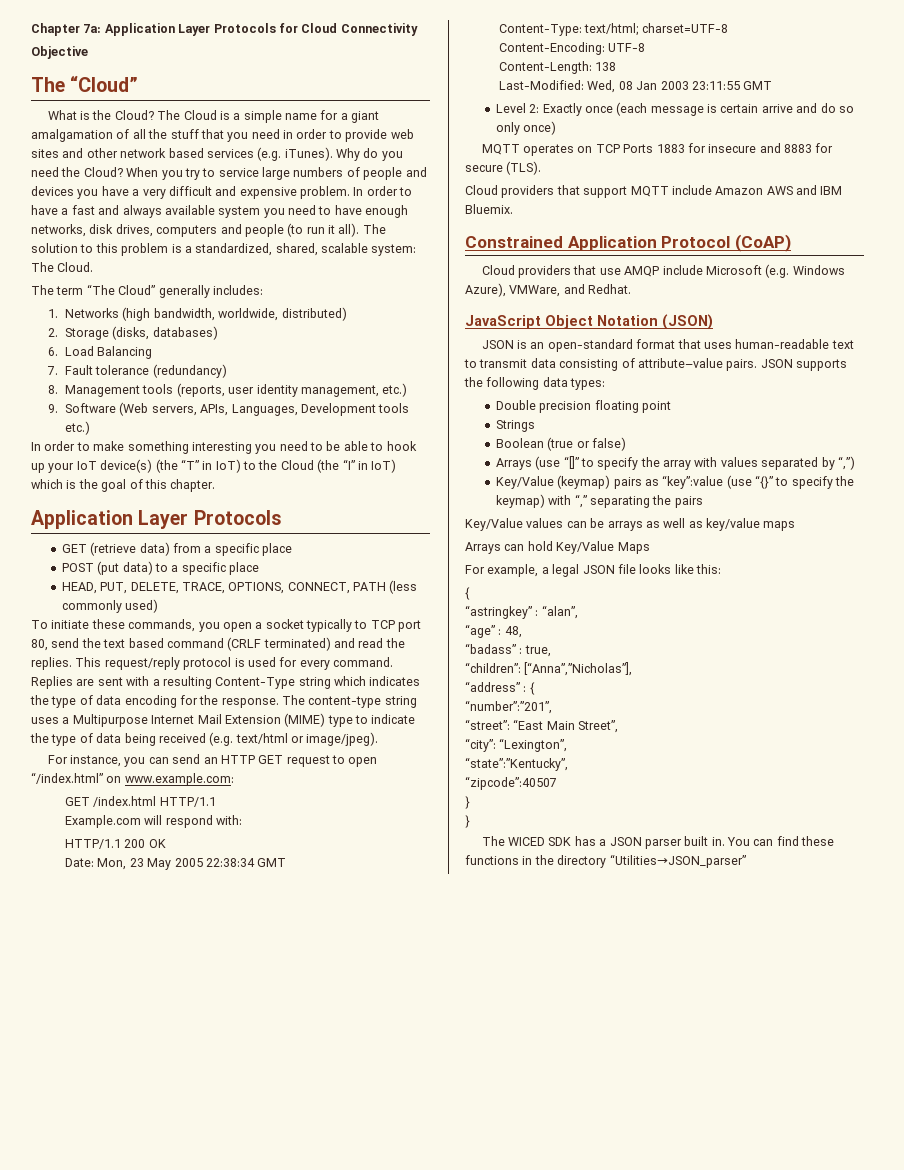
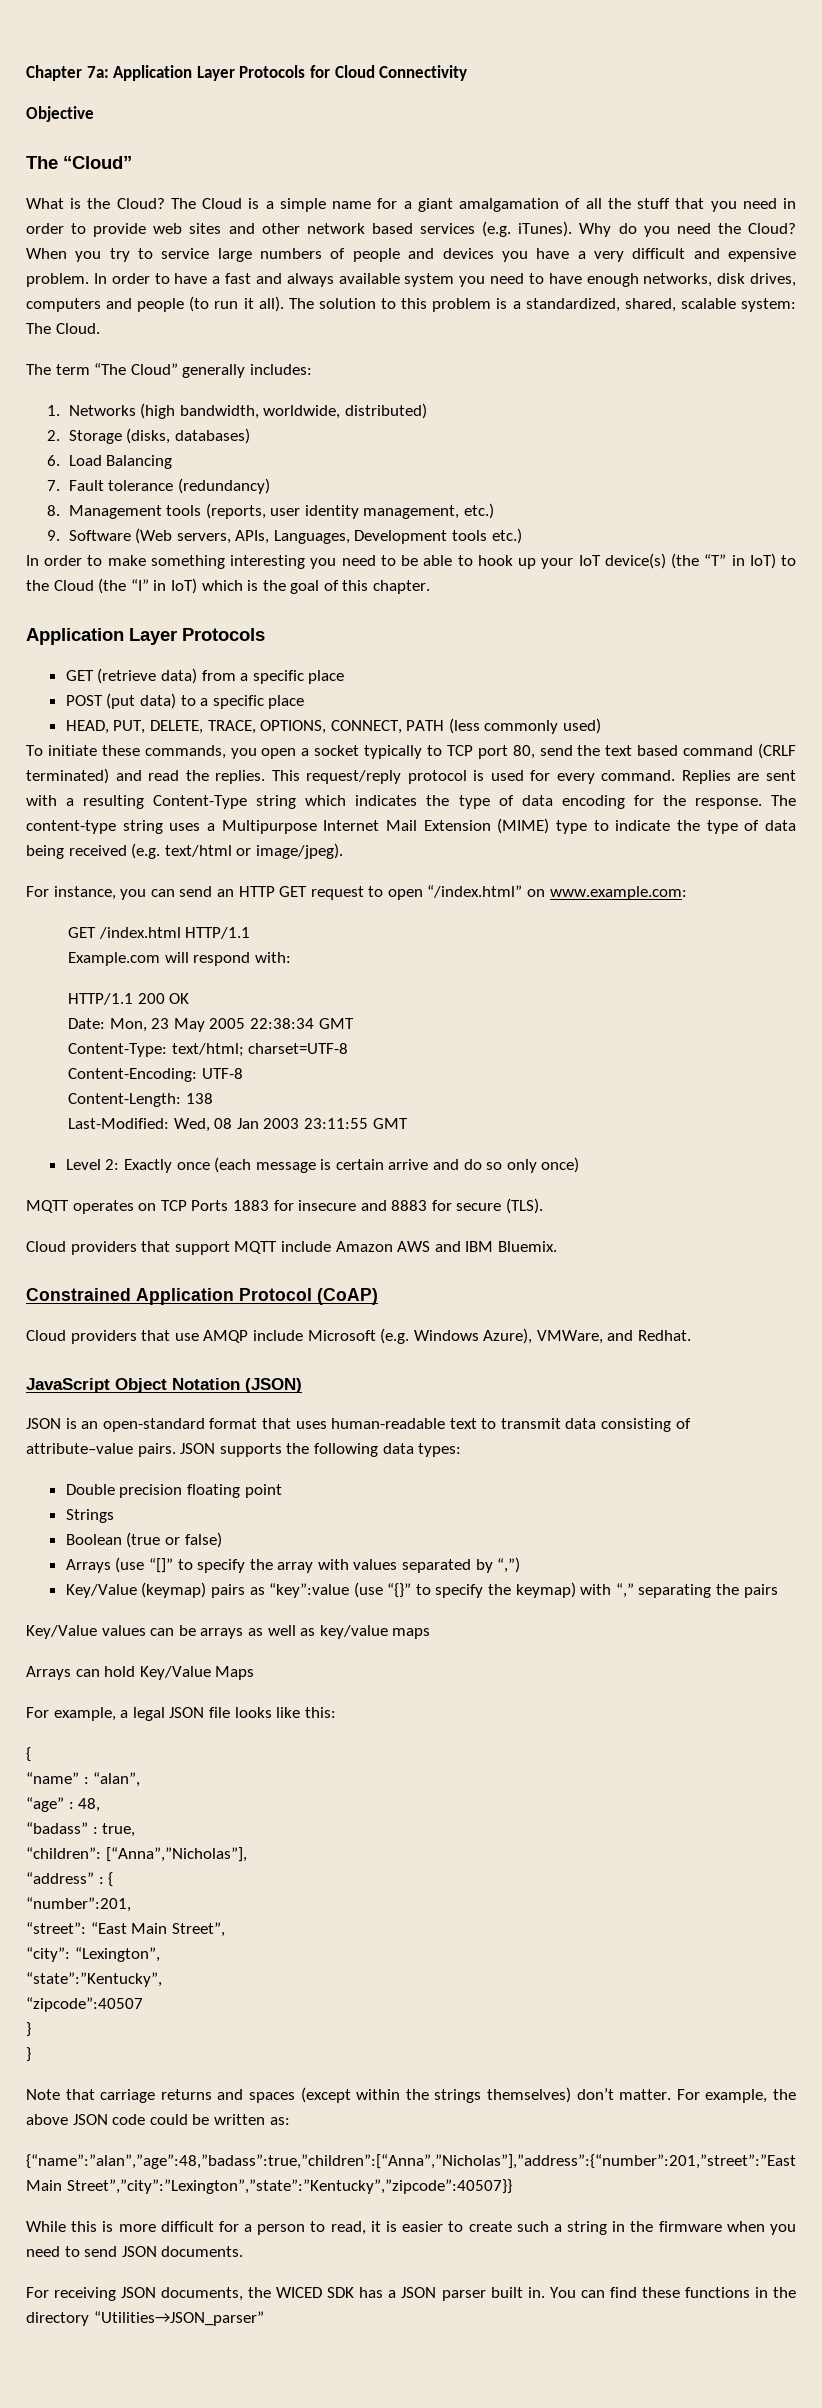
- “astringkey” : “alan”,
+ “name” : “alan”,
- “number”:”201”,
+ “number”:201,
- The WICED SDK has a JSON parser built in.
+ Note that carriage returns and spaces (except within the strings themselves) don’t matter. For example, the above JSON code could be written as:
+ {“name”:”alan”,”age”:48,”badass”:true,”children”:[“Anna”,”Nicholas”],”address”:{“number”:201,”street”:”East Main Street”,”city”:”Lexington”,”state”:”Kentucky”,”zipcode”:40507}}
+ While this is more difficult for a person to read, it is easier to create such a string in the firmware when you need to send JSON documents.
+ For receiving JSON documents, the WICED SDK has a JSON parser built in.

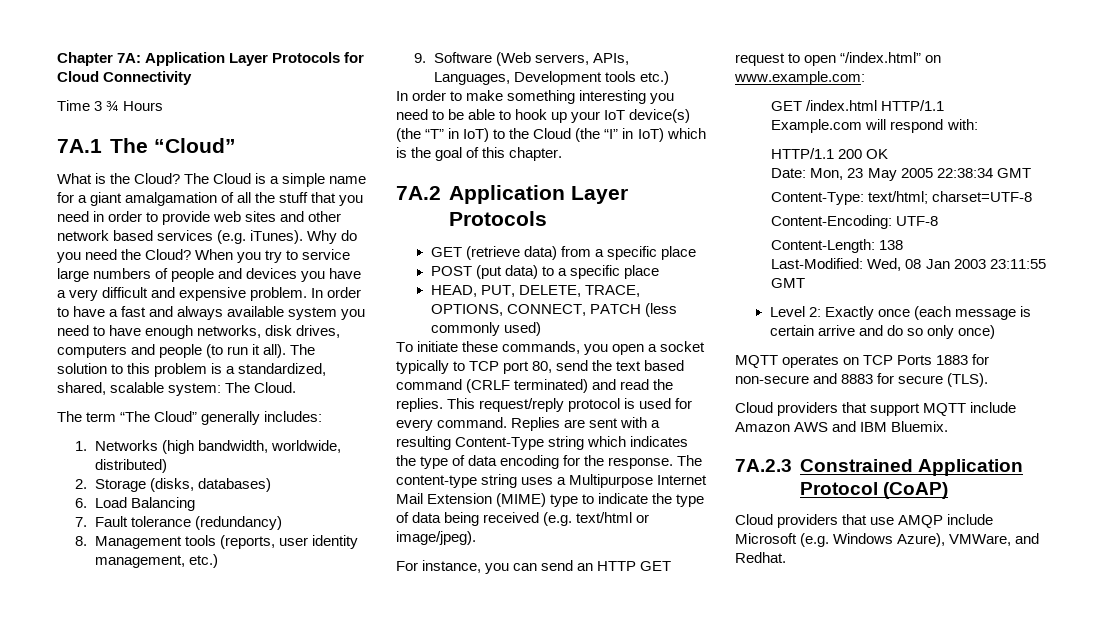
- Chapter 7a: Application Layer Protocols for Cloud Connectivity
+ Chapter 7A: Application Layer Protocols for Cloud Connectivity
- Objective
- The “Cloud”
+ Time 3 ¾ Hours
+ 7A.1 The “Cloud”
  In order to make something interesting you need to be able to hook up your IoT device(s) (the “T” in IoT) to the Cloud (the “I” in IoT) which is the goal of this chapter.
- Application Layer Protocols
+ 7A.2 Application Layer Protocols
- HEAD, PUT, DELETE, TRACE, OPTIONS, CONNECT, PATH (less commonly used)
+ HEAD, PUT, DELETE, TRACE, OPTIONS, CONNECT, PATCH (less commonly used)
- MQTT operates on TCP Ports 1883 for insecure and 8883 for secure (TLS).
+ MQTT operates on TCP Ports 1883 for non-secure and 8883 for secure (TLS).
- Constrained Application Protocol (CoAP)
+ 7A.2.3 Constrained Application Protocol (CoAP)
- JavaScript Object Notation (JSON)
- JSON is an open-standard format that uses human-readable text to transmit data consisting of attribute–value pairs. JSON supports the following data types:
- Double precision floating point
- Strings
- Boolean (true or false)
- Arrays (use “[]” to specify the array with values separated by “,”)
- Key/Value (keymap) pairs as “key”:value (use “{}” to specify the keymap) with “,” separating the pairs
- Key/Value values can be arrays as well as key/value maps
- Arrays can hold Key/Value Maps
- For example, a legal JSON file looks like this:
- {
- “name” : “alan”,
- “age” : 48,
- “badass” : true,
- “children”: [“Anna”,”Nicholas”],
- “address” : {
- “number”:201,
- “street”: “East Main Street”,
- “city”: “Lexington”,
- “state”:”Kentucky”,
- “zipcode”:40507
- }
- }
- Note that carriage returns and spaces (except within the strings themselves) don’t matter. For example, the above JSON code could be written as:
- {“name”:”alan”,”age”:48,”badass”:true,”children”:[“Anna”,”Nicholas”],”address”:{“number”:201,”street”:”East Main Street”,”city”:”Lexington”,”state”:”Kentucky”,”zipcode”:40507}}
- While this is more difficult for a person to read, it is easier to create such a string in the firmware when you need to send JSON documents.
- For receiving JSON documents, the WICED SDK has a JSON parser built in. You can find these functions in the directory “Utilities→JSON_parser”

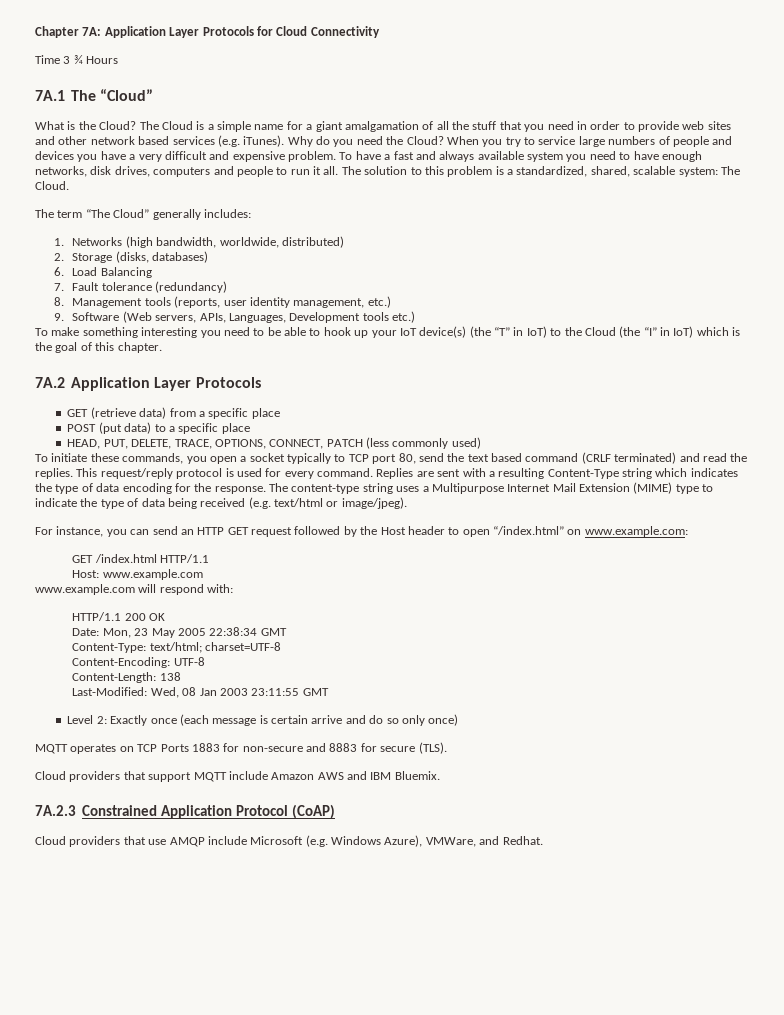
- In order to have a fast and always available system you need to have enough networks, disk drives, computers and people (to run it all).
+ To have a fast and always available system you need to have enough networks, disk drives, computers and people to run it all.
- In order to make something interesting you need to be able to hook up your IoT device(s) (the “T” in IoT) to the Cloud (the “I” in IoT) which is the goal of this chapter.
+ To make something interesting you need to be able to hook up your IoT device(s) (the “T” in IoT) to the Cloud (the “I” in IoT) which is the goal of this chapter.
- For instance, you can send an HTTP GET request to open “/index.html” on www.example.com:
+ For instance, you can send an HTTP GET request followed by the Host header to open “/index.html” on www.example.com:
- Example.com will respond with:
+ Host: www.example.com
+ www.example.com will respond with:

